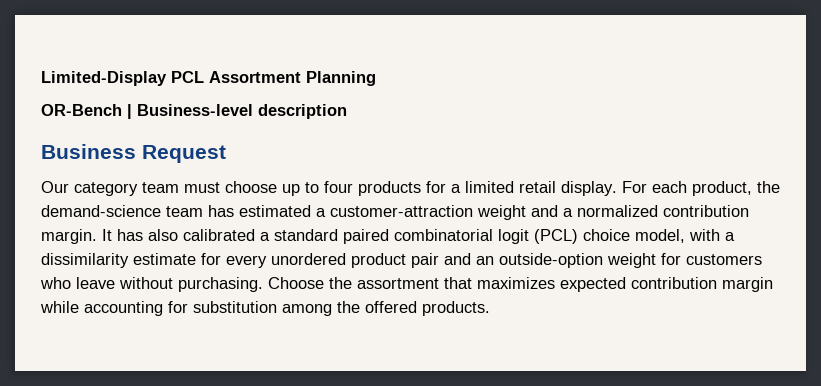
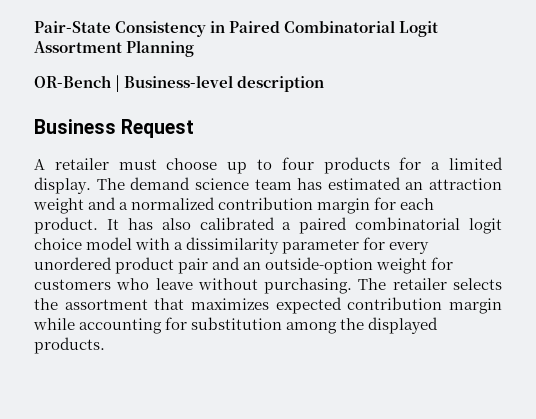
- Limited-Display PCL Assortment Planning
+ Pair-State Consistency in Paired Combinatorial Logit Assortment Planning
- Our category team must choose up to four products for a limited retail display. For each product, the demand-science team has estimated a customer-attraction weight and a normalized contribution margin.
+ A retailer must choose up to four products for a limited display. The demand science team has estimated an attraction weight and a normalized contribution margin for each product.
- It has also calibrated a standard paired combinatorial logit (PCL) choice model, with a dissimilarity estimate for every unordered product pair and an outside-option weight for customers who leave without purchasing.
+ It has also calibrated a paired combinatorial logit choice model with a dissimilarity parameter for every unordered product pair and an outside-option weight for customers who leave without purchasing.
- Choose the assortment that maximizes expected contribution margin while accounting for substitution among the offered products.
+ The retailer selects the assortment that maximizes expected contribution margin while accounting for substitution among the displayed products.

